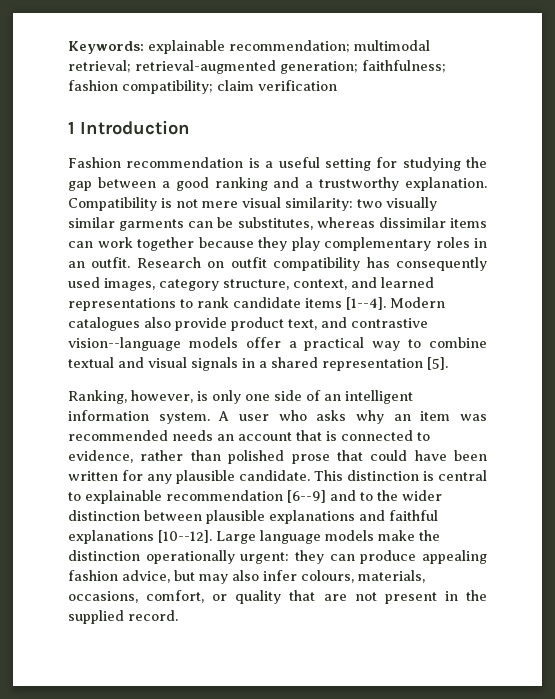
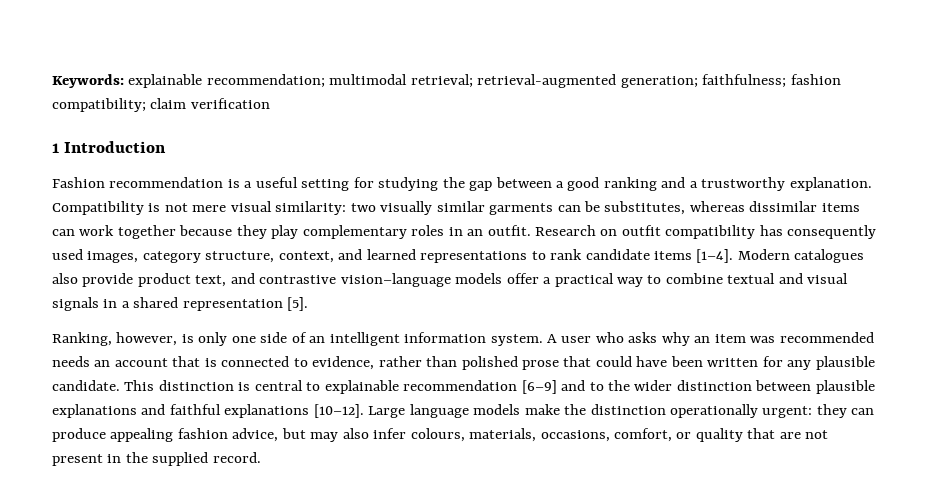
- Research on outfit compatibility has consequently used images, category structure, context, and learned representations to rank candidate items [1--4].
+ Research on outfit compatibility has consequently used images, category structure, context, and learned representations to rank candidate items [1–4].
- Modern catalogues also provide product text, and contrastive vision--language models offer a practical way to combine textual and visual signals in a shared representation [5].
+ Modern catalogues also provide product text, and contrastive vision–language models offer a practical way to combine textual and visual signals in a shared representation [5].
- This distinction is central to explainable recommendation [6--9] and to the wider distinction between plausible explanations and faithful explanations [10--12].
+ This distinction is central to explainable recommendation [6–9] and to the wider distinction between plausible explanations and faithful explanations [10–12].

